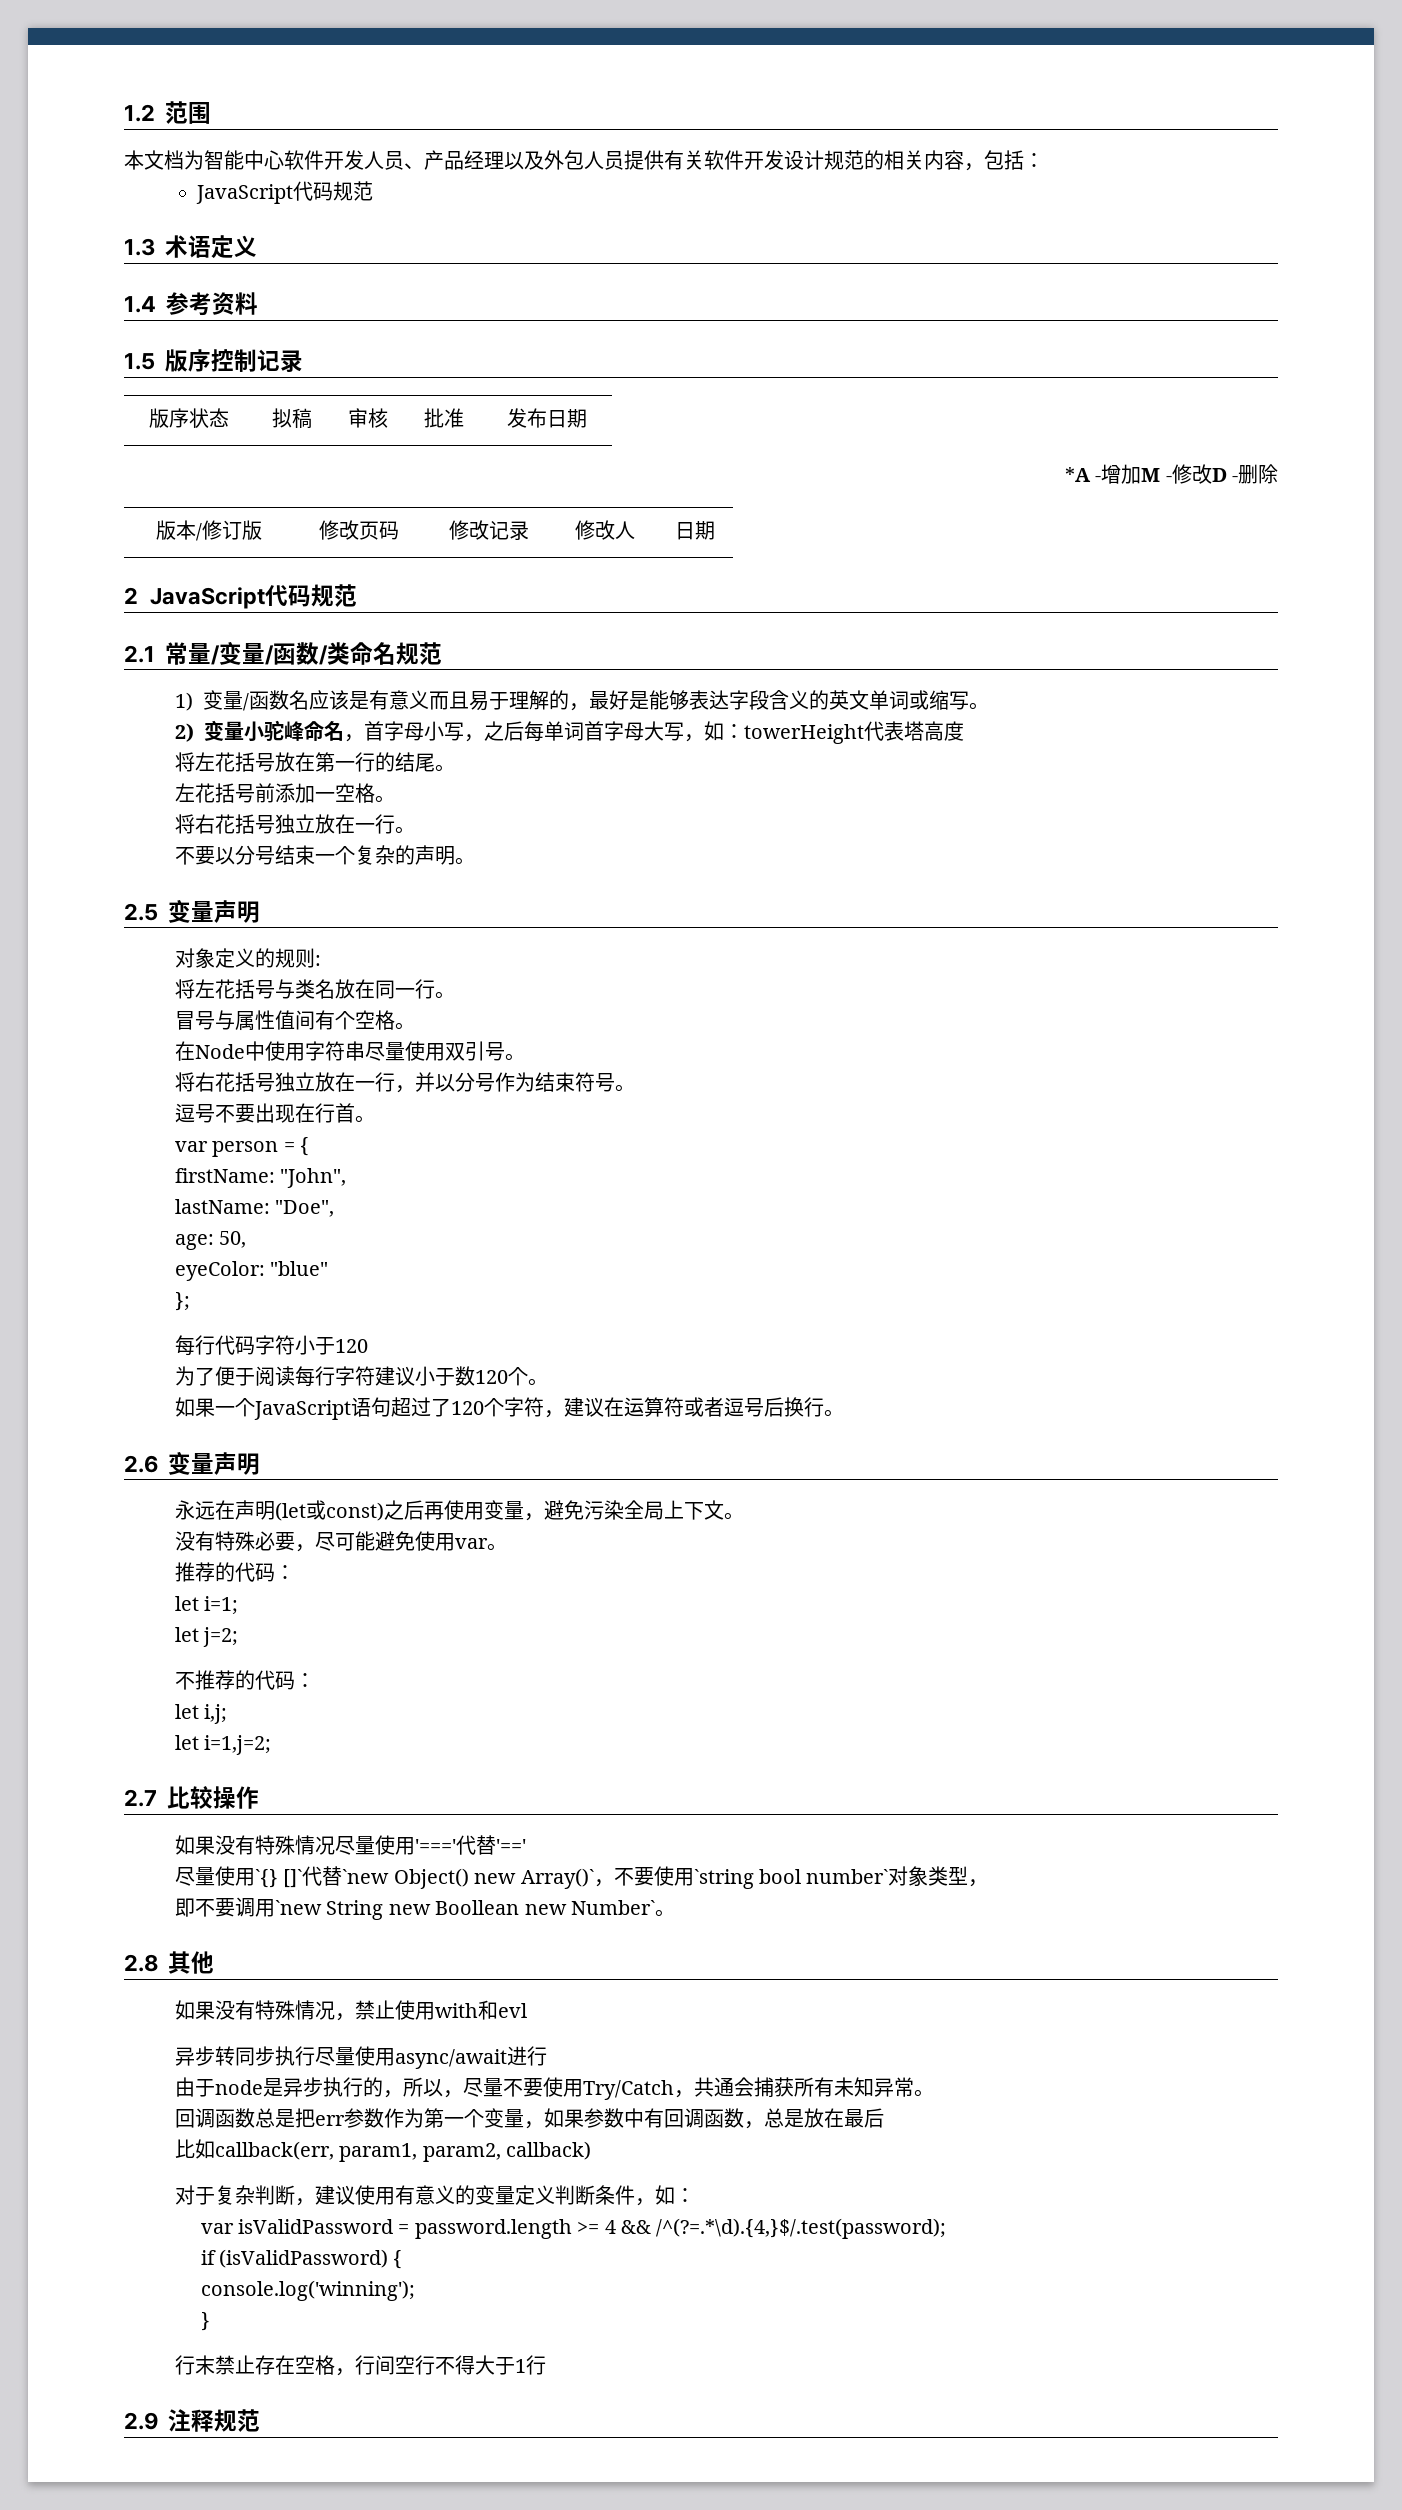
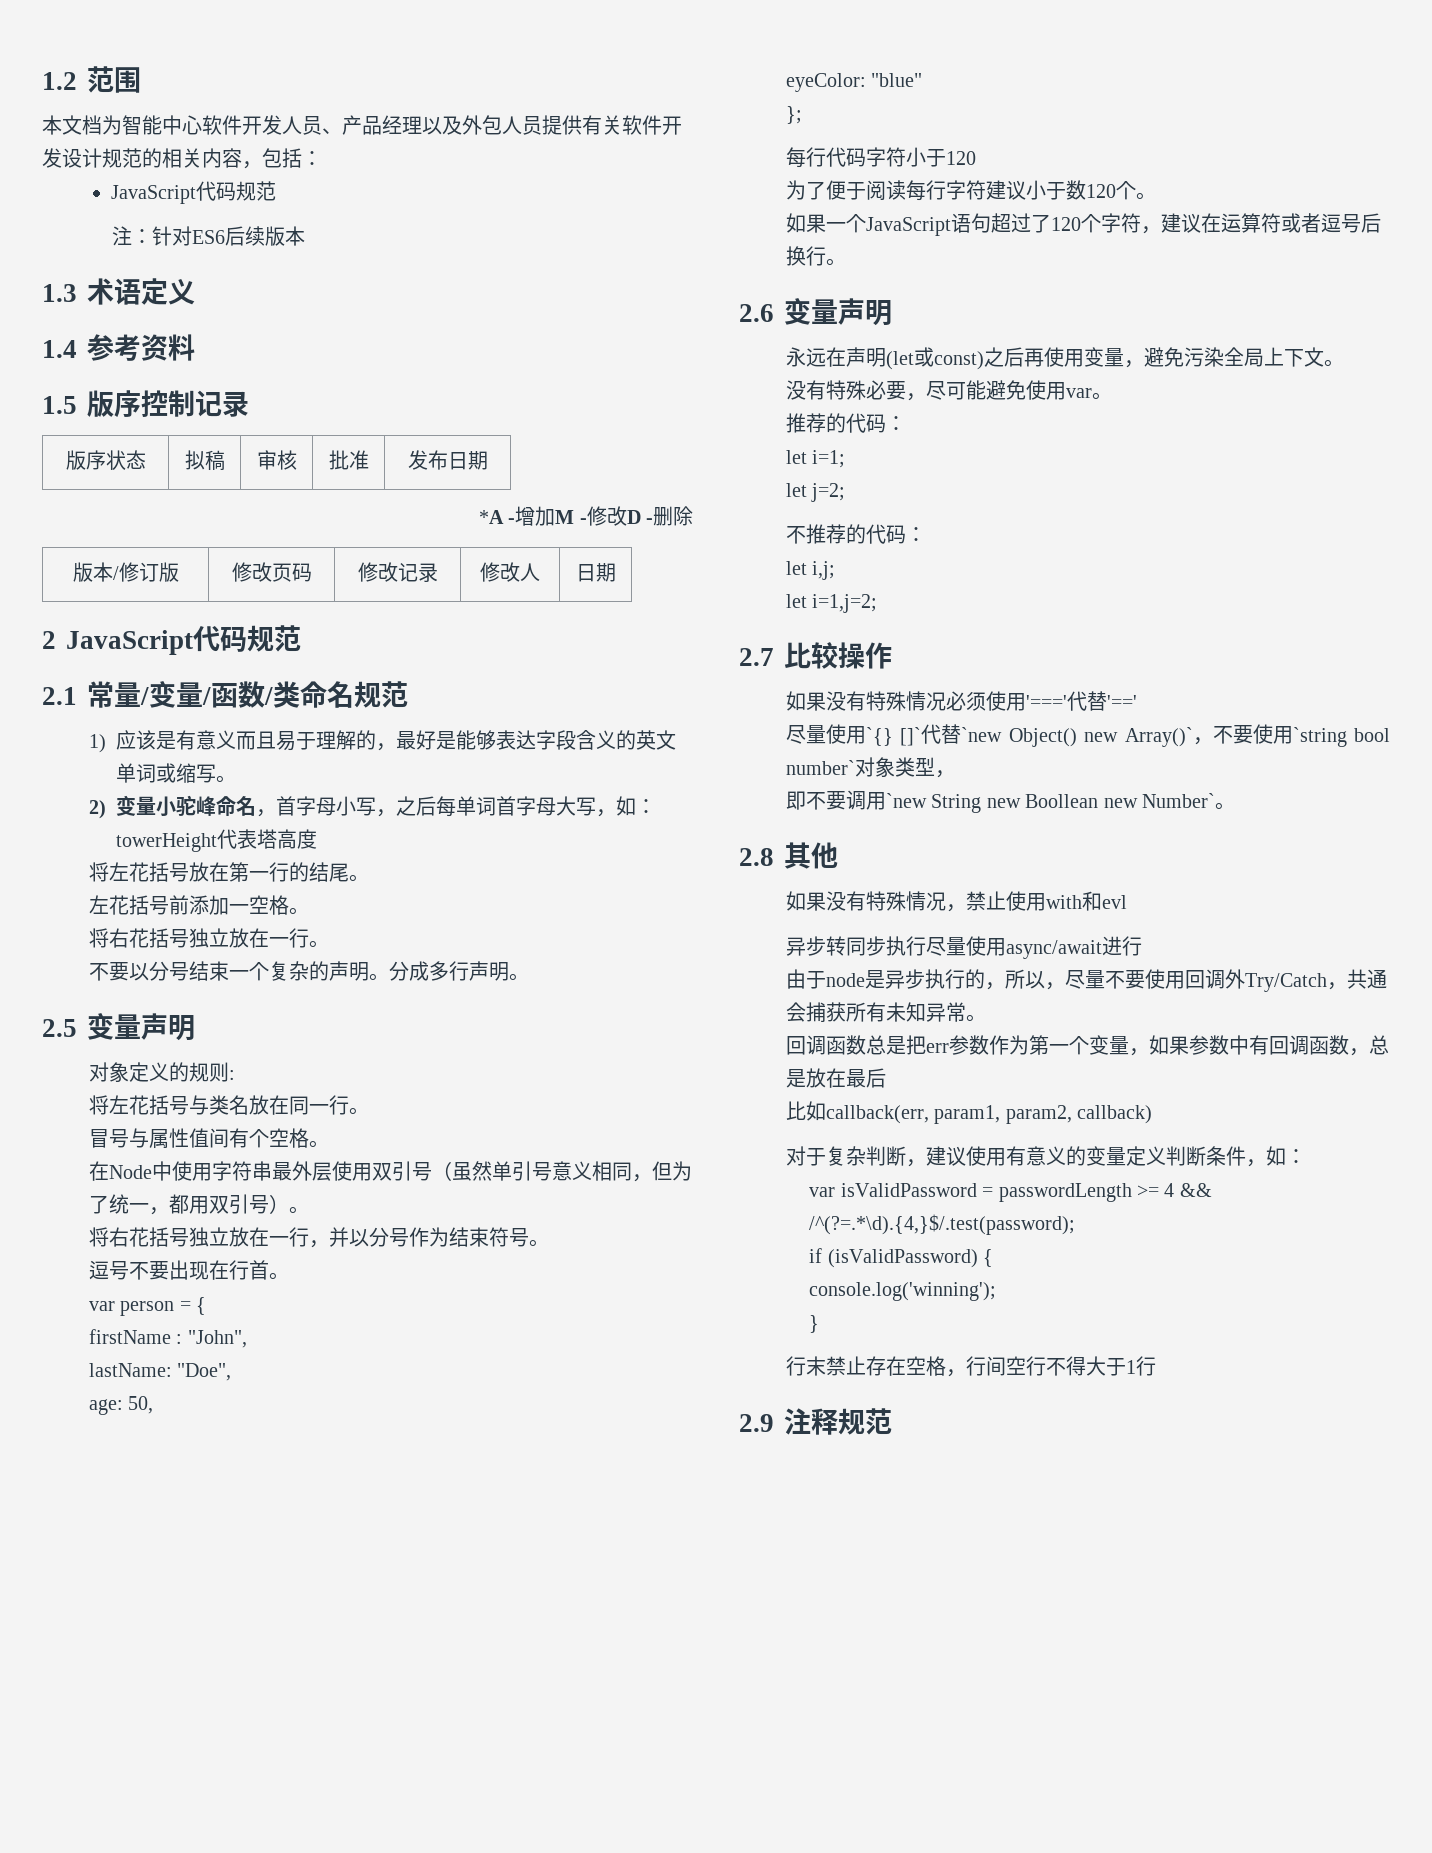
+ 注：针对ES6后续版本
- 1)变量/函数名应该是有意义而且易于理解的，最好是能够表达字段含义的英文单词或缩写。
+ 1)应该是有意义而且易于理解的，最好是能够表达字段含义的英文单词或缩写。
+ 分成多行声明。
- 在Node中使用字符串尽量使用双引号。
+ 在Node中使用字符串最外层使用双引号（虽然单引号意义相同，但为了统一，都用双引号）。
- firstName: "John",
+ firstName : "John",
- 如果没有特殊情况尽量使用'==='代替'=='
+ 如果没有特殊情况必须使用'==='代替'=='
- 由于node是异步执行的，所以，尽量不要使用Try/Catch，共通会捕获所有未知异常。
+ 由于node是异步执行的，所以，尽量不要使用回调外Try/Catch，共通会捕获所有未知异常。
- var isValidPassword = password.length >= 4 && /^(?=.*\d).{4,}$/.test(password);
+ var isValidPassword = passwordLength >= 4 && /^(?=.*\d).{4,}$/.test(password);

